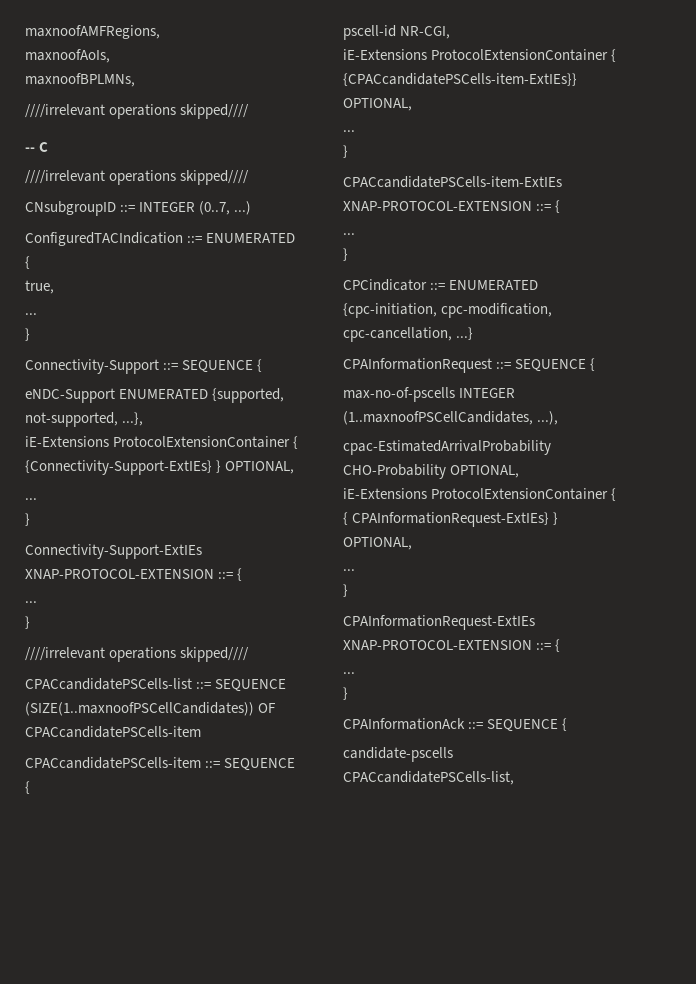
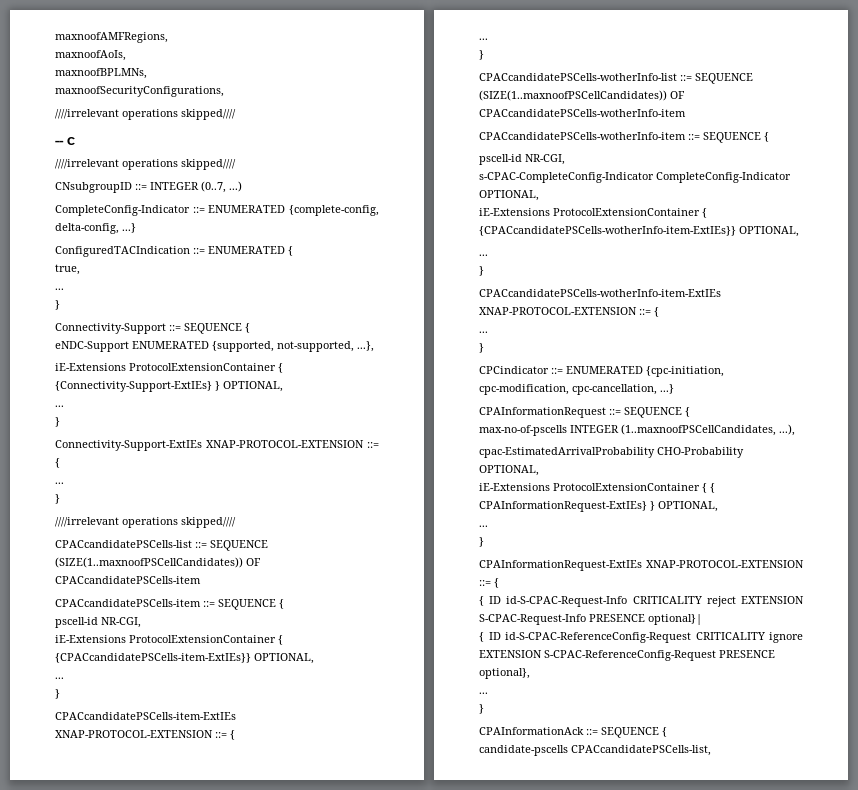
+ maxnoofSecurityConfigurations,
+ CompleteConfig-Indicator ::= ENUMERATED {complete-config, delta-config, ...}
+ CPACcandidatePSCells-wotherInfo-list ::= SEQUENCE (SIZE(1..maxnoofPSCellCandidates)) OF CPACcandidatePSCells-wotherInfo-item
+ CPACcandidatePSCells-wotherInfo-item ::= SEQUENCE {
+ pscell-id NR-CGI,
+ s-CPAC-CompleteConfig-Indicator CompleteConfig-Indicator OPTIONAL,
+ iE-Extensions ProtocolExtensionContainer { {CPACcandidatePSCells-wotherInfo-item-ExtIEs}} OPTIONAL,
+ ...
+ }
+ CPACcandidatePSCells-wotherInfo-item-ExtIEs XNAP-PROTOCOL-EXTENSION ::= {
+ ...
+ }
+ { ID id-S-CPAC-Request-Info CRITICALITY reject EXTENSION S-CPAC-Request-Info PRESENCE optional}|
+ { ID id-S-CPAC-ReferenceConfig-Request CRITICALITY ignore EXTENSION S-CPAC-ReferenceConfig-Request PRESENCE optional},

